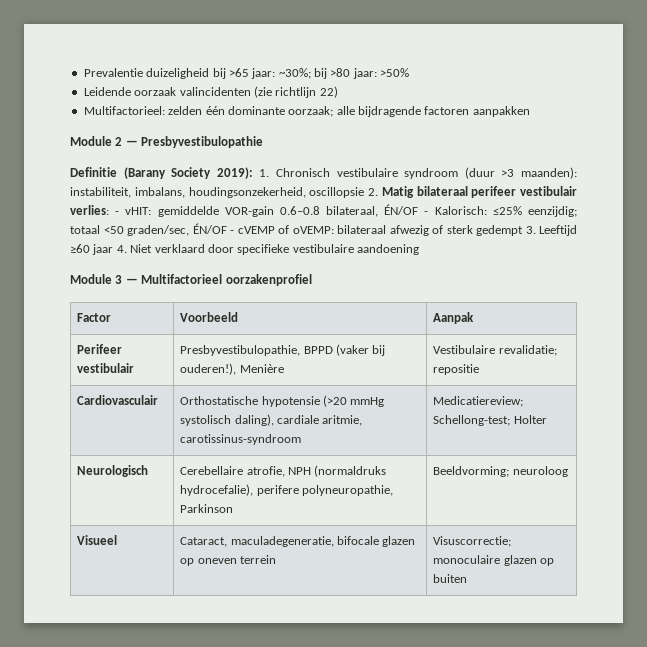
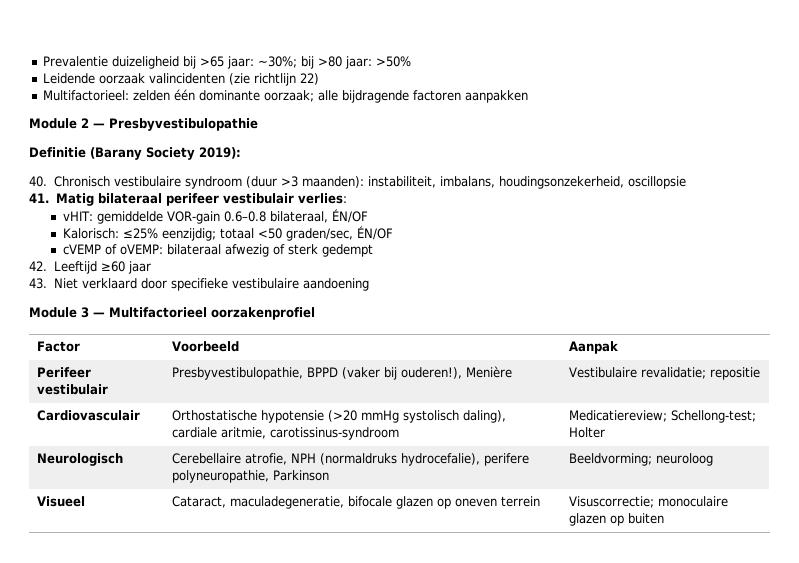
- Definitie (Barany Society 2019): 1. Chronisch vestibulaire syndroom (duur >3 maanden): instabiliteit, imbalans, houdingsonzekerheid, oscillopsie 2. Matig bilateraal perifeer vestibulair verlies: - vHIT: gemiddelde VOR-gain 0.6–0.8 bilateraal, ÉN/OF - Kalorisch: ≤25% eenzijdig; totaal <50 graden/sec, ÉN/OF - cVEMP of oVEMP: bilateraal afwezig of sterk gedempt 3. Leeftijd ≥60 jaar 4. Niet verklaard door specifieke vestibulaire aandoening
+ Definitie (Barany Society 2019):
+ 40. Chronisch vestibulaire syndroom (duur >3 maanden): instabiliteit, imbalans, houdingsonzekerheid, oscillopsie
+ 41. Matig bilateraal perifeer vestibulair verlies:
+ vHIT: gemiddelde VOR-gain 0.6–0.8 bilateraal, ÉN/OF
+ Kalorisch: ≤25% eenzijdig; totaal <50 graden/sec, ÉN/OF
+ cVEMP of oVEMP: bilateraal afwezig of sterk gedempt
+ 42. Leeftijd ≥60 jaar
+ 43. Niet verklaard door specifieke vestibulaire aandoening

